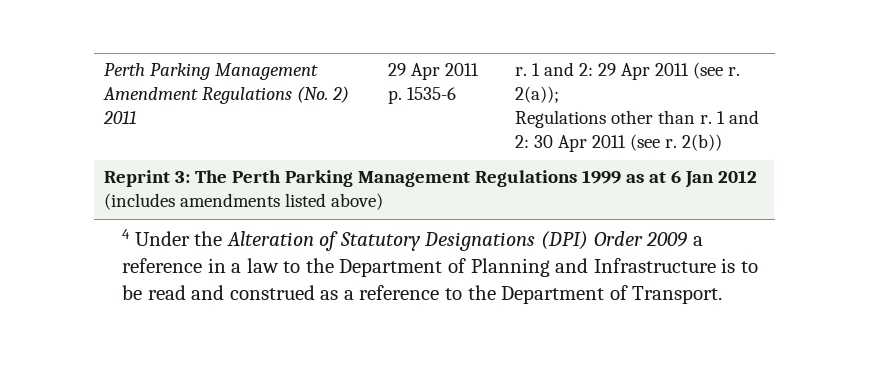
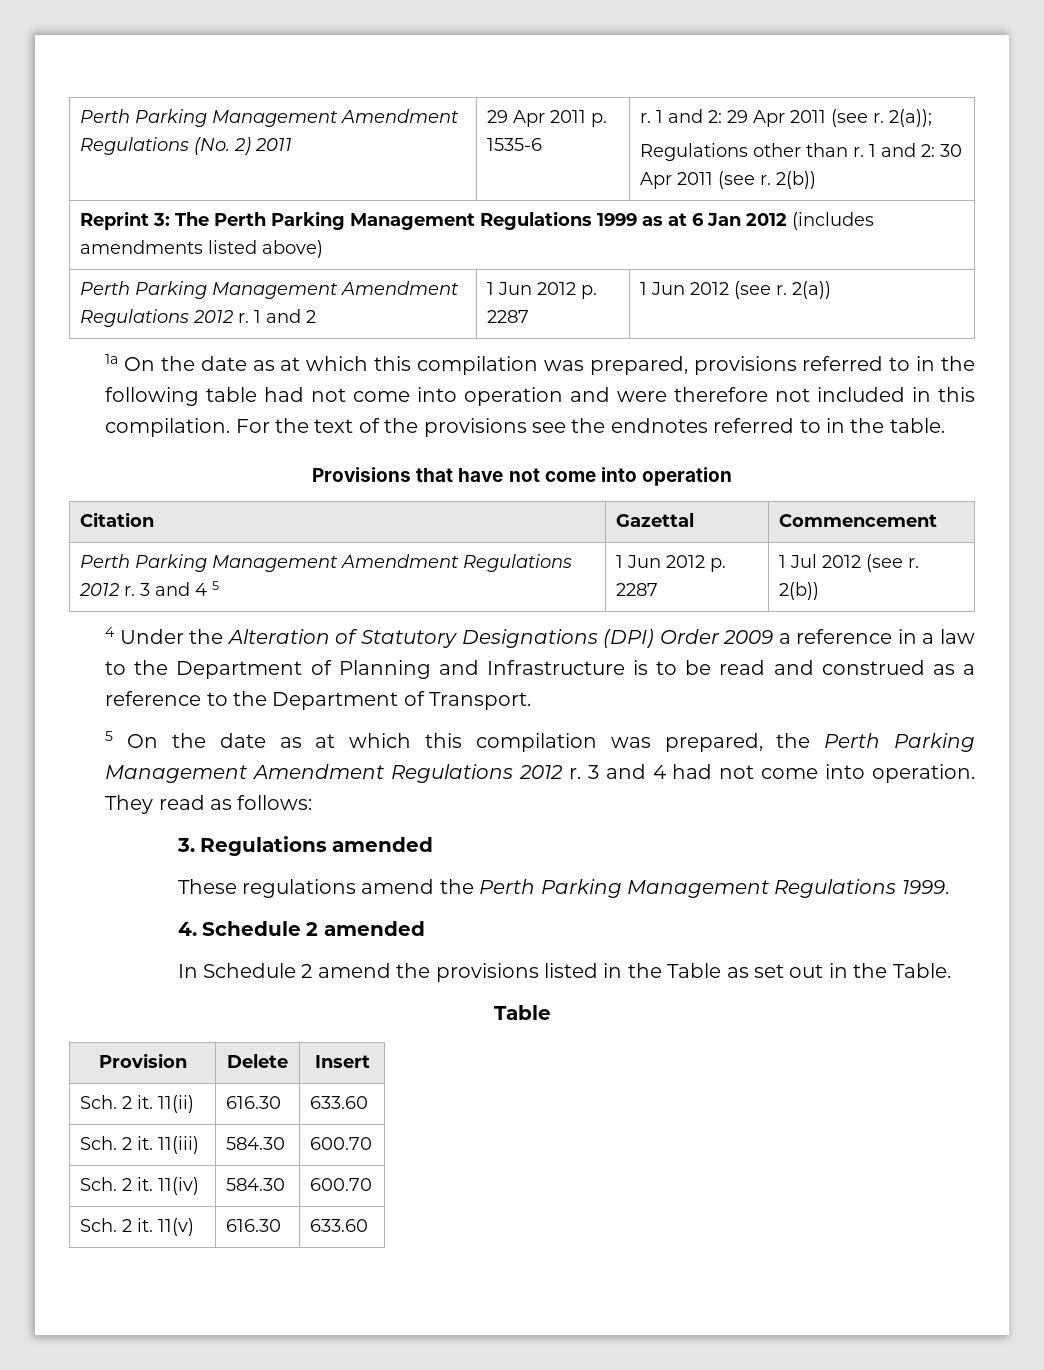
+ Perth Parking Management Amendment Regulations 2012 r. 1 and 2 | 1 Jun 2012 p. 2287 | 1 Jun 2012 (see r. 2(a))
+ 1a On the date as at which this compilation was prepared, provisions referred to in the following table had not come into operation and were therefore not included in this compilation. For the text of the provisions see the endnotes referred to in the table.
+ Provisions that have not come into operation
+ Citation | Gazettal | Commencement
+ Perth Parking Management Amendment Regulations 2012 r. 3 and 4 5 | 1 Jun 2012 p. 2287 | 1 Jul 2012 (see r. 2(b))
+ 5 On the date as at which this compilation was prepared, the Perth Parking Management Amendment Regulations 2012 r. 3 and 4 had not come into operation. They read as follows:
+ 3. Regulations amended
+ These regulations amend the Perth Parking Management Regulations 1999.
+ 4. Schedule 2 amended
+ In Schedule 2 amend the provisions listed in the Table as set out in the Table.
+ Table
+ Provision | Delete | Insert
+ Sch. 2 it. 11(ii) | 616.30 | 633.60
+ Sch. 2 it. 11(iii) | 584.30 | 600.70
+ Sch. 2 it. 11(iv) | 584.30 | 600.70
+ Sch. 2 it. 11(v) | 616.30 | 633.60

